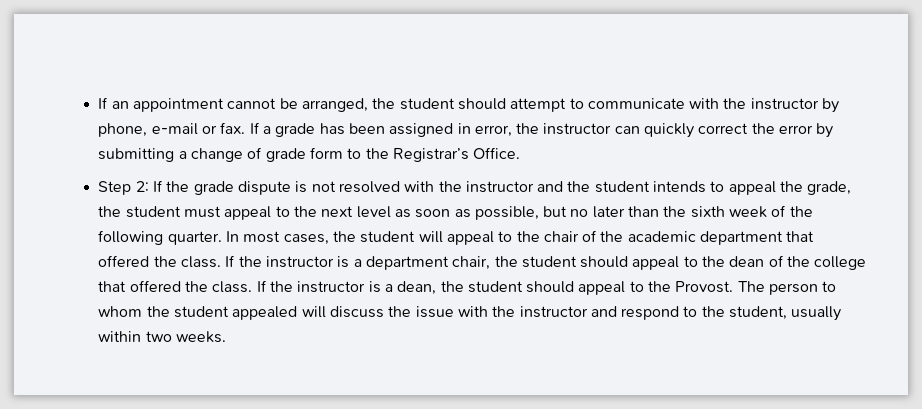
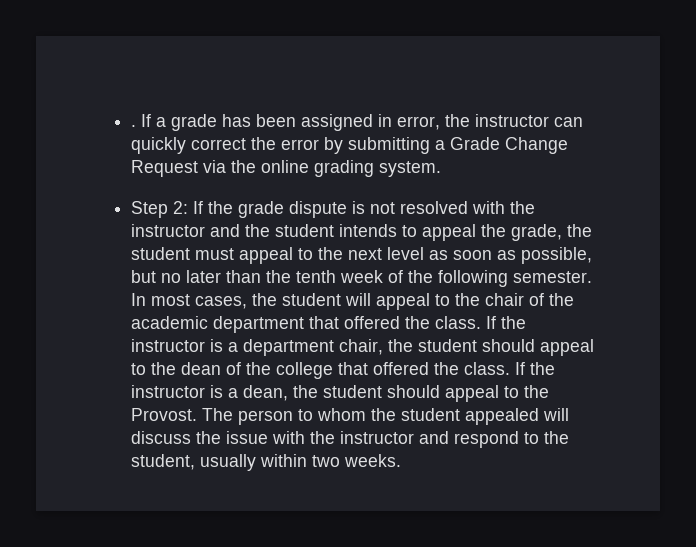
- If an appointment cannot be arranged, the student should attempt to communicate with the instructor by phone, e-mail or fax.
+ .
- If a grade has been assigned in error, the instructor can quickly correct the error by submitting a change of grade form to the Registrar’s Office.
+ If a grade has been assigned in error, the instructor can quickly correct the error by submitting a Grade Change Request via the online grading system.
- Step 2: If the grade dispute is not resolved with the instructor and the student intends to appeal the grade, the student must appeal to the next level as soon as possible, but no later than the sixth week of the following quarter.
+ Step 2: If the grade dispute is not resolved with the instructor and the student intends to appeal the grade, the student must appeal to the next level as soon as possible, but no later than the tenth week of the following semester.

